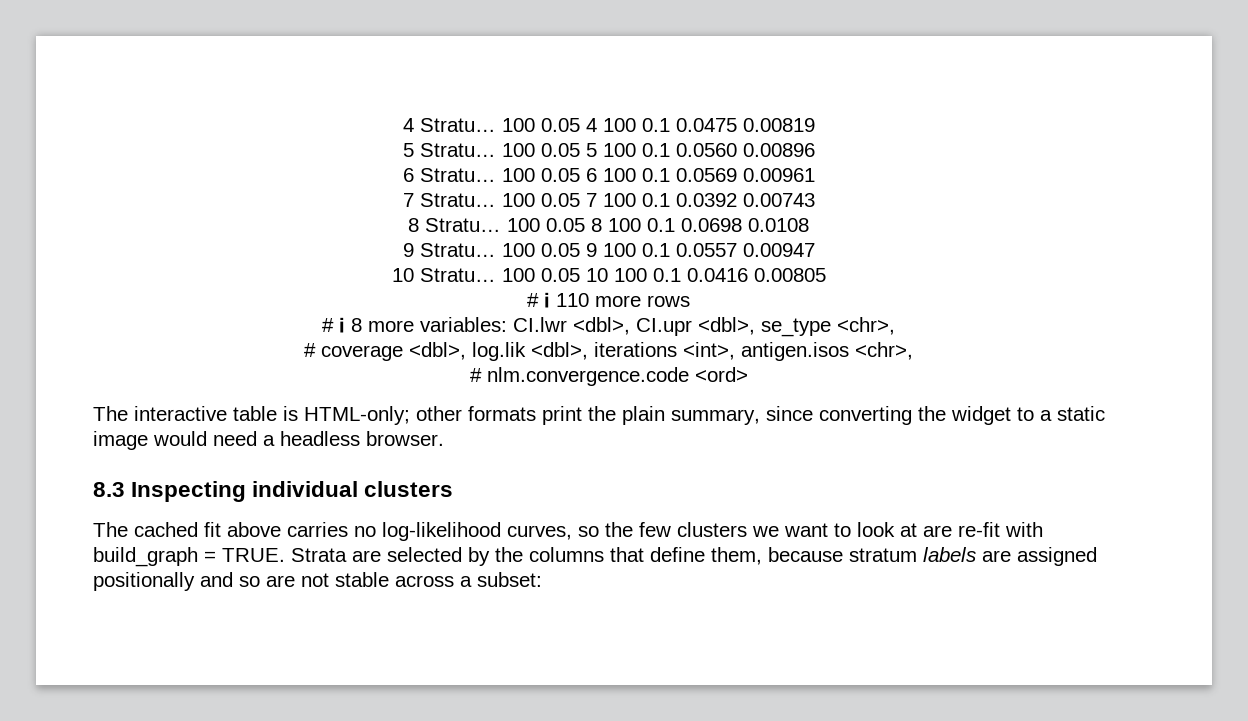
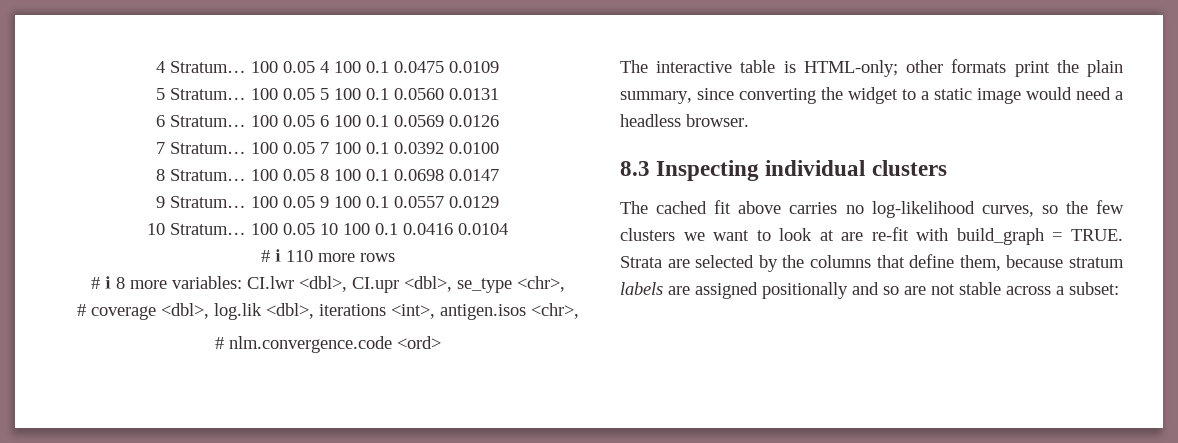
- 4 Stratu…
+ 4 Stratum…
- 100 0.05 4 100 0.1 0.0475 0.00819
- 5 Stratu…
+ 100 0.05 4 100 0.1 0.0475 0.0109
+ 5 Stratum…
- 100 0.05 5 100 0.1 0.0560 0.00896
- 6 Stratu…
+ 100 0.05 5 100 0.1 0.0560 0.0131
+ 6 Stratum…
- 100 0.05 6 100 0.1 0.0569 0.00961
- 7 Stratu…
+ 100 0.05 6 100 0.1 0.0569 0.0126
+ 7 Stratum…
- 100 0.05 7 100 0.1 0.0392 0.00743
- 8 Stratu…
+ 100 0.05 7 100 0.1 0.0392 0.0100
+ 8 Stratum…
- 100 0.05 8 100 0.1 0.0698 0.0108
- 9 Stratu…
+ 100 0.05 8 100 0.1 0.0698 0.0147
+ 9 Stratum…
- 100 0.05 9 100 0.1 0.0557 0.00947
- 10 Stratu…
+ 100 0.05 9 100 0.1 0.0557 0.0129
+ 10 Stratum…
- 100 0.05 10 100 0.1 0.0416 0.00805
+ 100 0.05 10 100 0.1 0.0416 0.0104

